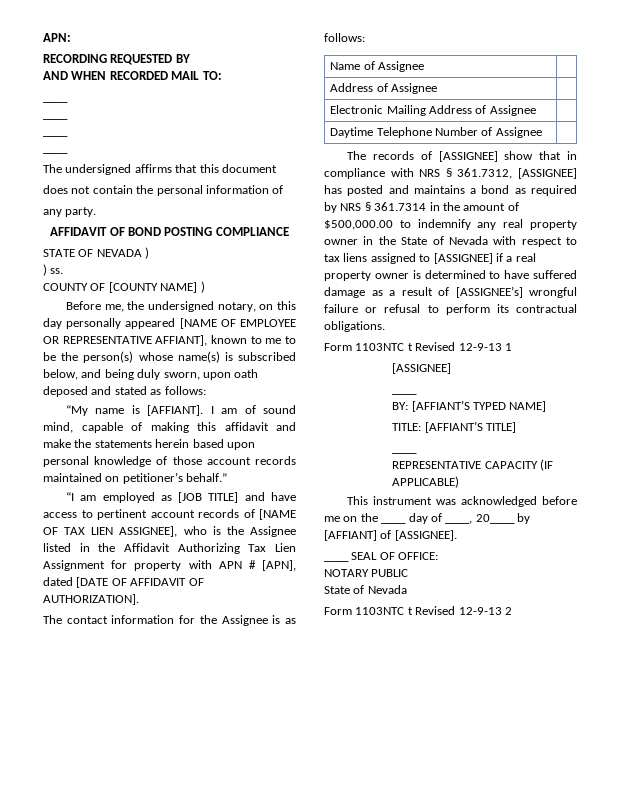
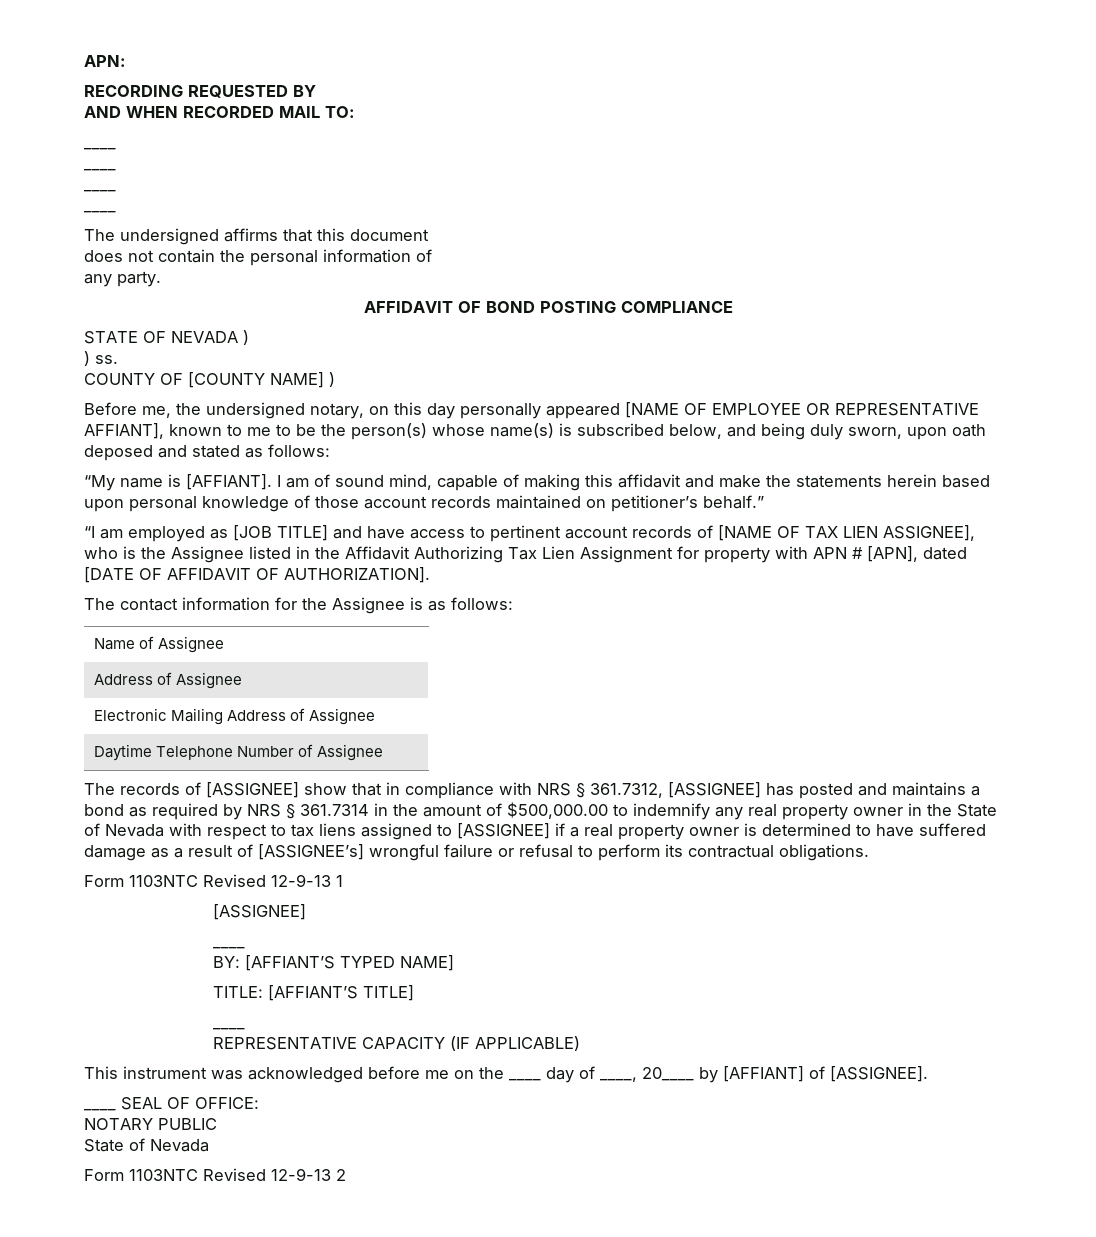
- Form 1103NTC t Revised 12-9-13 1
+ Form 1103NTC Revised 12-9-13 1
- Form 1103NTC t Revised 12-9-13 2
+ Form 1103NTC Revised 12-9-13 2

